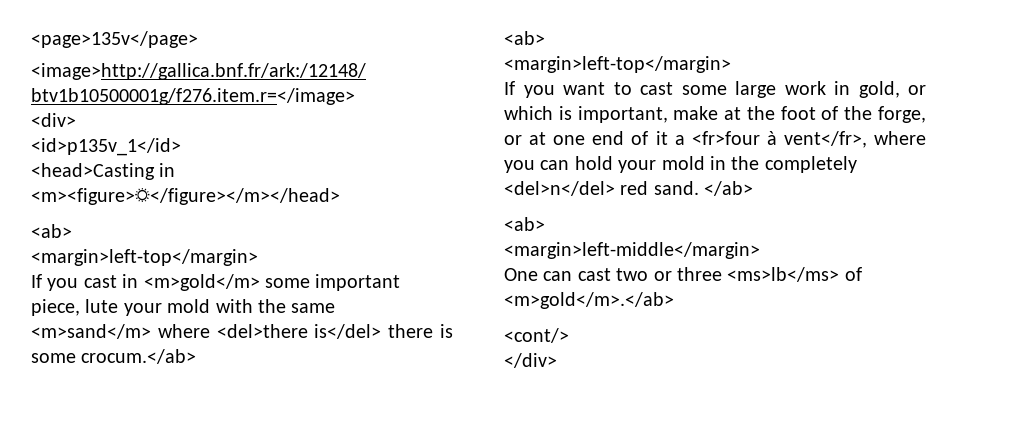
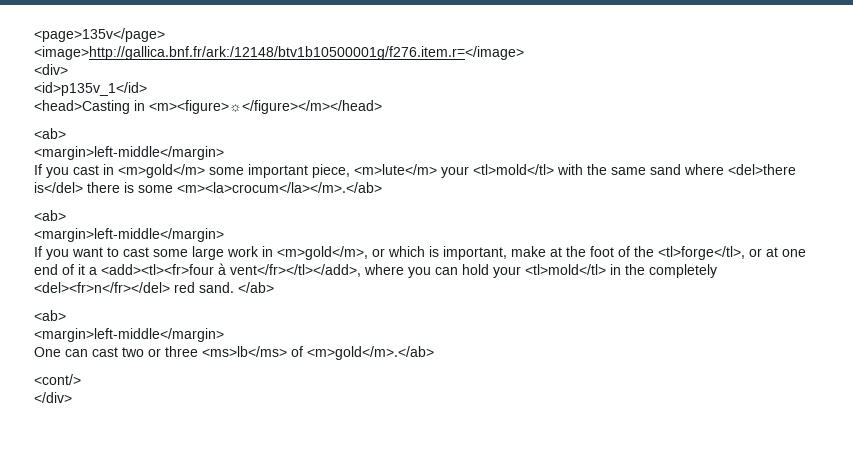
  <head>Casting in <m><figure>☼</figure></m></head>
  <ab>
- <margin>left-top</margin>
+ <margin>left-middle</margin>
- If you cast in <m>gold</m> some important piece, lute your mold with the same <m>sand</m> where <del>there is</del> there is some crocum.</ab>
+ If you cast in <m>gold</m> some important piece, <m>lute</m> your <tl>mold</tl> with the same sand where <del>there is</del> there is some <m><la>crocum</la></m>.</ab>
  <ab>
- <margin>left-top</margin>
+ <margin>left-middle</margin>
- If you want to cast some large work in gold, or which is important, make at the foot of the forge, or at one end of it a <fr>four à vent</fr>, where you can hold your mold in the completely <del>n</del> red sand.
+ If you want to cast some large work in <m>gold</m>, or which is important, make at the foot of the <tl>forge</tl>, or at one end of it a <add><tl><fr>four à vent</fr></tl></add>, where you can hold your <tl>mold</tl> in the completely <del><fr>n</fr></del> red sand.

